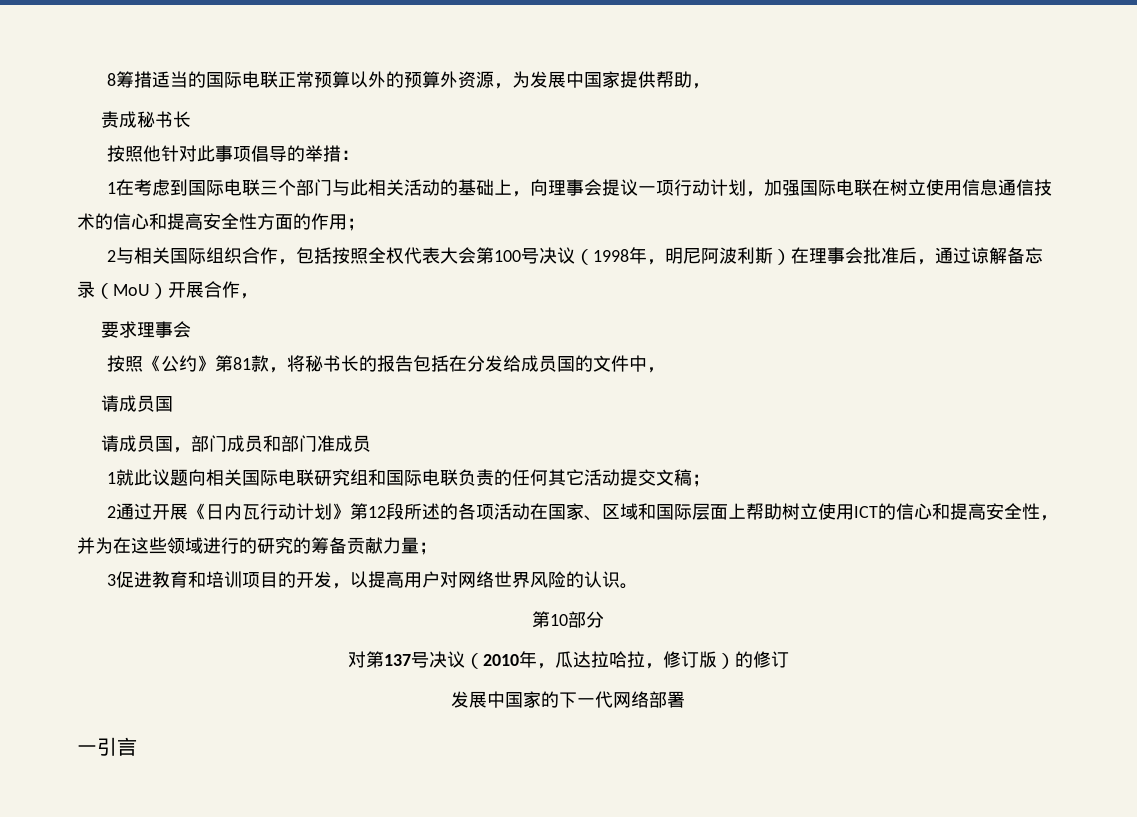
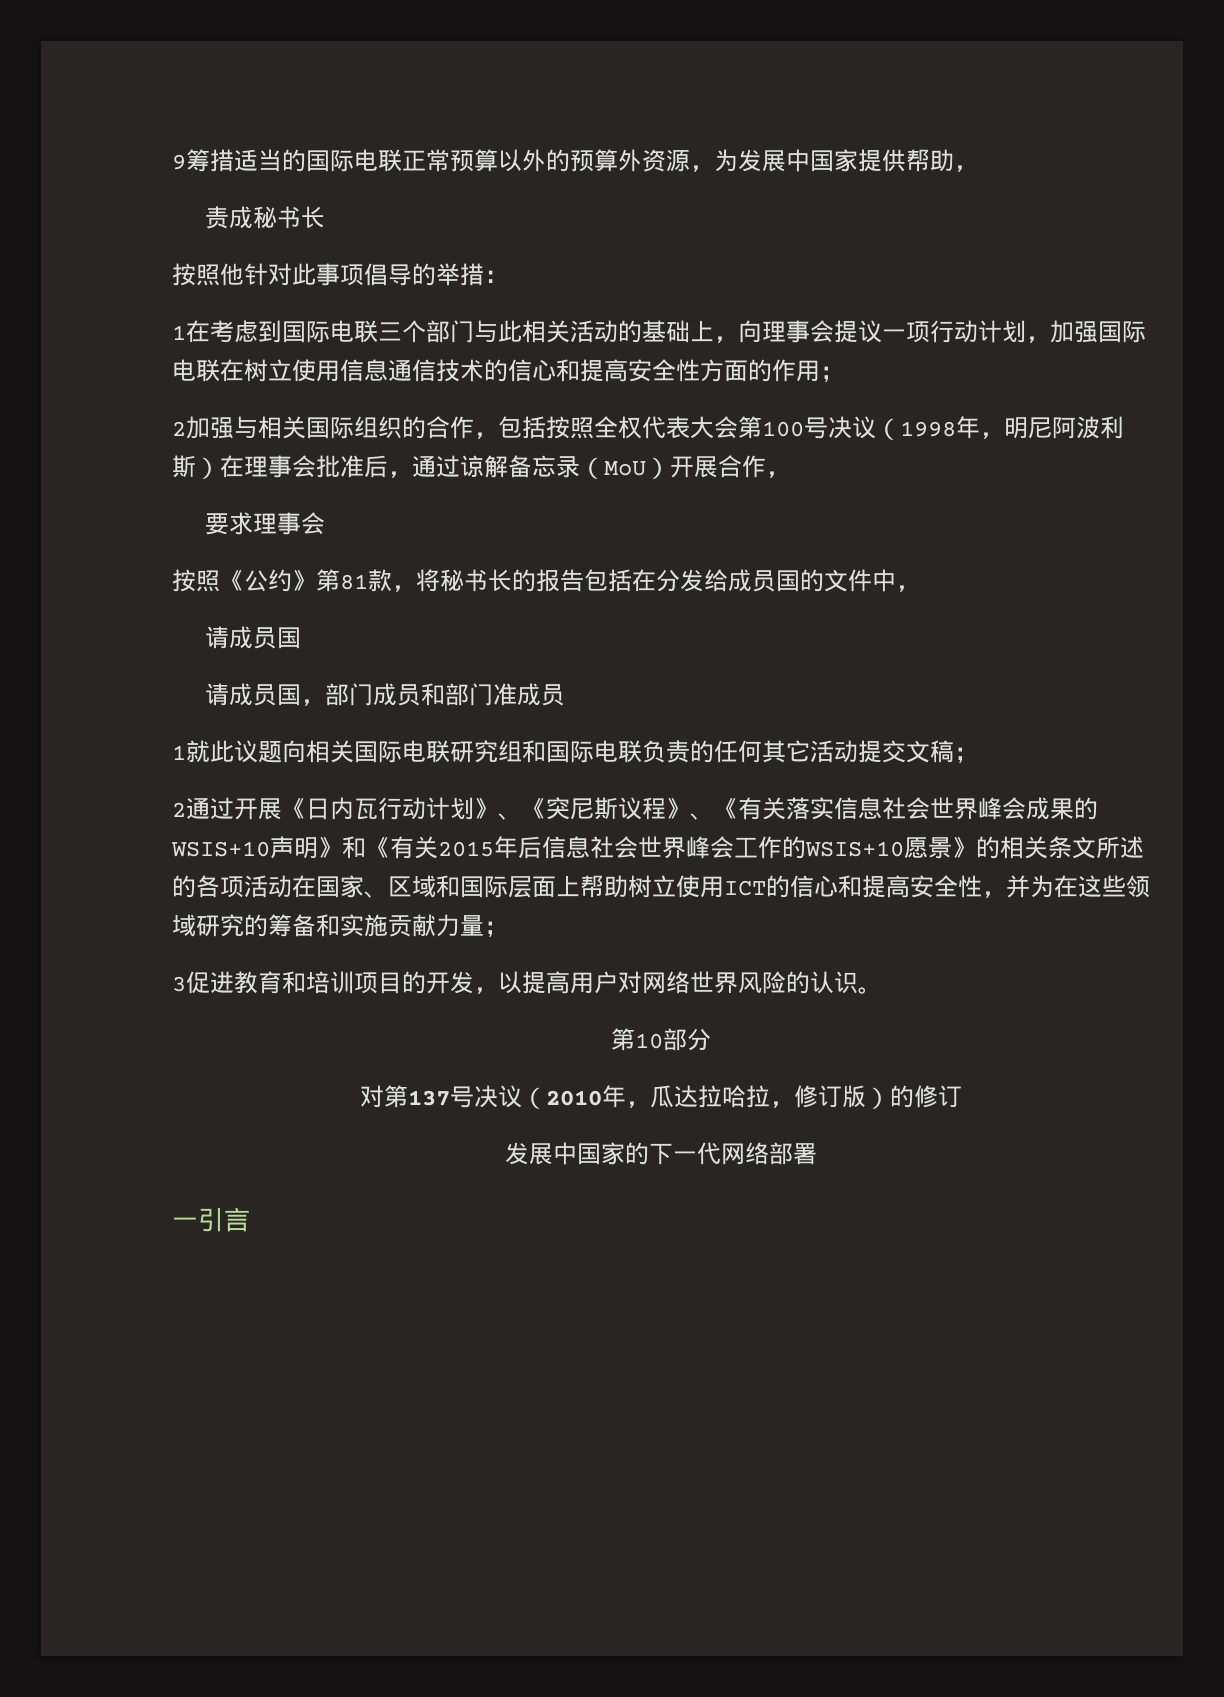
- 8筹措适当的国际电联正常预算以外的预算外资源，为发展中国家提供帮助，
+ 9筹措适当的国际电联正常预算以外的预算外资源，为发展中国家提供帮助，
- 2与相关国际组织合作，包括按照全权代表大会第100号决议（1998年，明尼阿波利斯）在理事会批准后，通过谅解备忘录（MoU）开展合作，
+ 2加强与相关国际组织的合作，包括按照全权代表大会第100号决议（1998年，明尼阿波利斯）在理事会批准后，通过谅解备忘录（MoU）开展合作，
- 2通过开展《日内瓦行动计划》第12段所述的各项活动在国家、区域和国际层面上帮助树立使用ICT的信心和提高安全性，并为在这些领域进行的研究的筹备贡献力量；
+ 2通过开展《日内瓦行动计划》、《突尼斯议程》、《有关落实信息社会世界峰会成果的WSIS+10声明》和《有关2015年后信息社会世界峰会工作的WSIS+10愿景》的相关条文所述的各项活动在国家、区域和国际层面上帮助树立使用ICT的信心和提高安全性，并为在这些领域研究的筹备和实施贡献力量；

